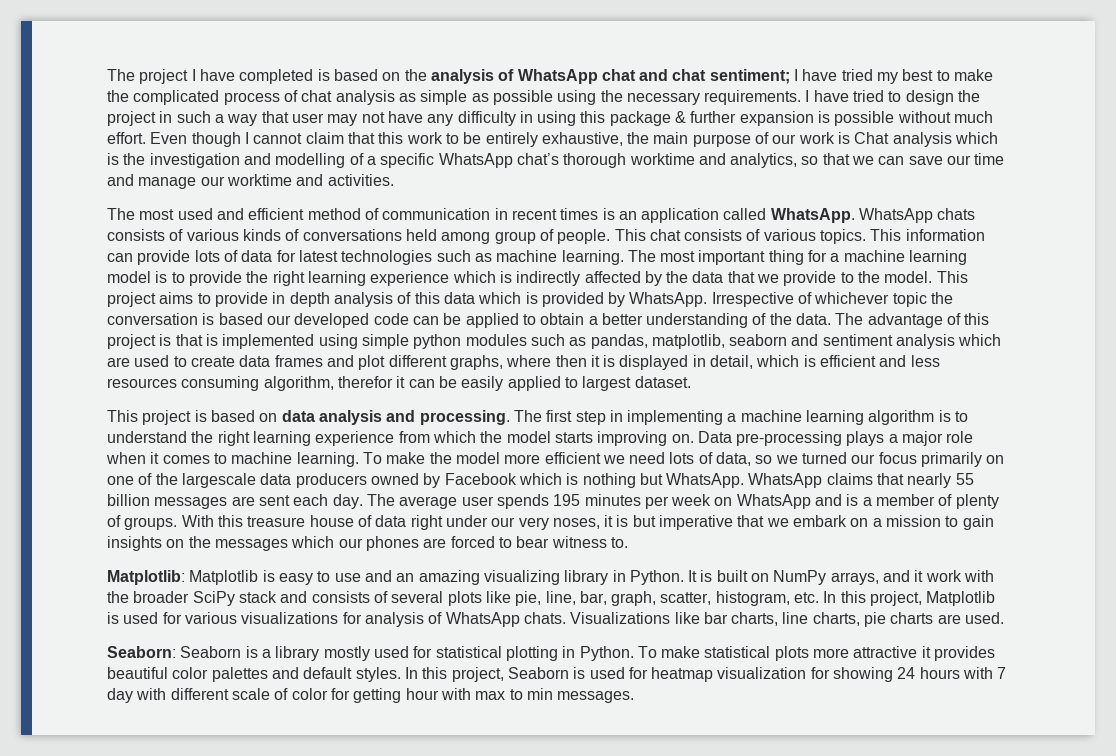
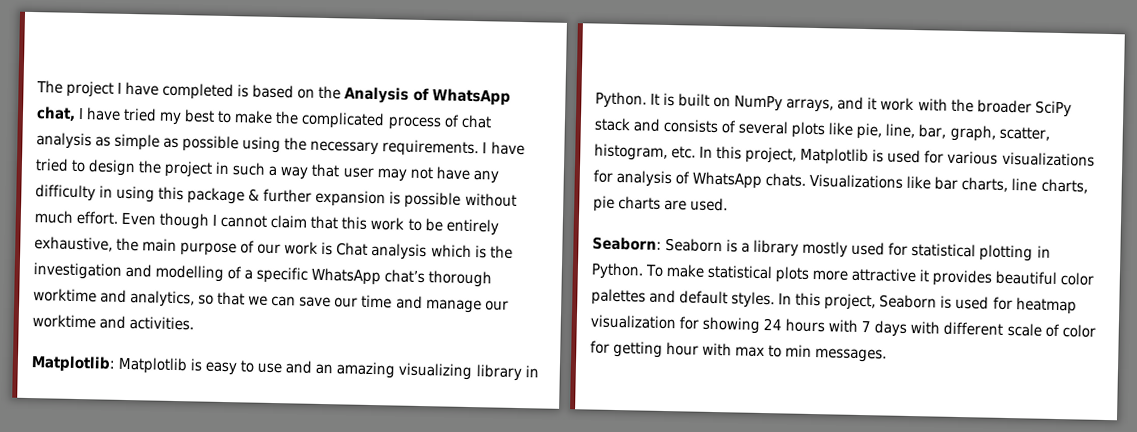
- The project I have completed is based on the analysis of WhatsApp chat and chat sentiment; I have tried my best to make the complicated process of chat analysis as simple as possible using the necessary requirements.
+ The project I have completed is based on the Analysis of WhatsApp chat, I have tried my best to make the complicated process of chat analysis as simple as possible using the necessary requirements.
- The most used and efficient method of communication in recent times is an application called WhatsApp. WhatsApp chats consists of various kinds of conversations held among group of people. This chat consists of various topics. This information can provide lots of data for latest technologies such as machine learning. The most important thing for a machine learning model is to provide the right learning experience which is indirectly affected by the data that we provide to the model. This project aims to provide in depth analysis of this data which is provided by WhatsApp. Irrespective of whichever topic the conversation is based our developed code can be applied to obtain a better understanding of the data. The advantage of this project is that is implemented using simple python modules such as pandas, matplotlib, seaborn and sentiment analysis which are used to create data frames and plot different graphs, where then it is displayed in detail, which is efficient and less resources consuming algorithm, therefor it can be easily applied to largest dataset.
- This project is based on data analysis and processing. The first step in implementing a machine learning algorithm is to understand the right learning experience from which the model starts improving on. Data pre-processing plays a major role when it comes to machine learning. To make the model more efficient we need lots of data, so we turned our focus primarily on one of the largescale data producers owned by Facebook which is nothing but WhatsApp. WhatsApp claims that nearly 55 billion messages are sent each day. The average user spends 195 minutes per week on WhatsApp and is a member of plenty of groups. With this treasure house of data right under our very noses, it is but imperative that we embark on a mission to gain insights on the messages which our phones are forced to bear witness to.
- In this project, Seaborn is used for heatmap visualization for showing 24 hours with 7 day with different scale of color for getting hour with max to min messages.
+ In this project, Seaborn is used for heatmap visualization for showing 24 hours with 7 days with different scale of color for getting hour with max to min messages.

